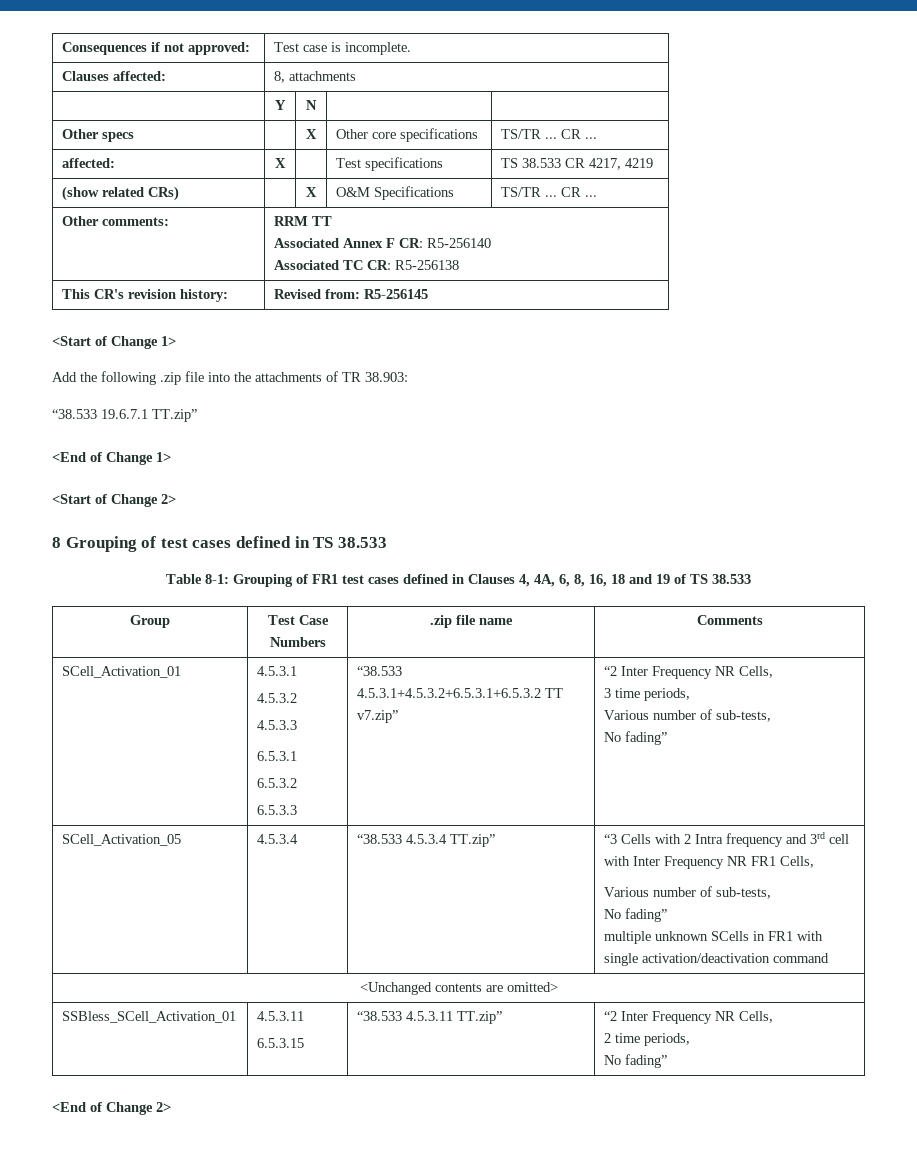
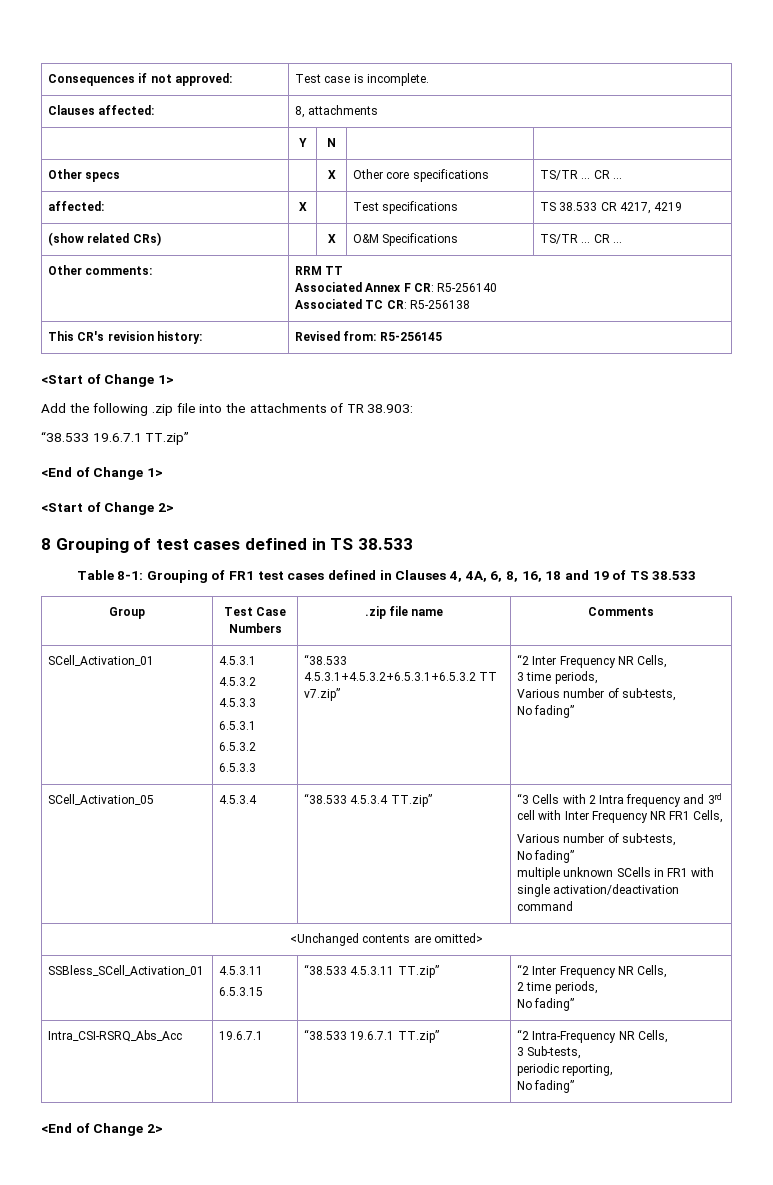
+ Intra_CSI-RSRQ_Abs_Acc | 19.6.7.1 | “38.533 19.6.7.1 TT.zip” | “2 Intra-Frequency NR Cells,
+ 3 Sub-tests,
+ periodic reporting,
+ No fading”

